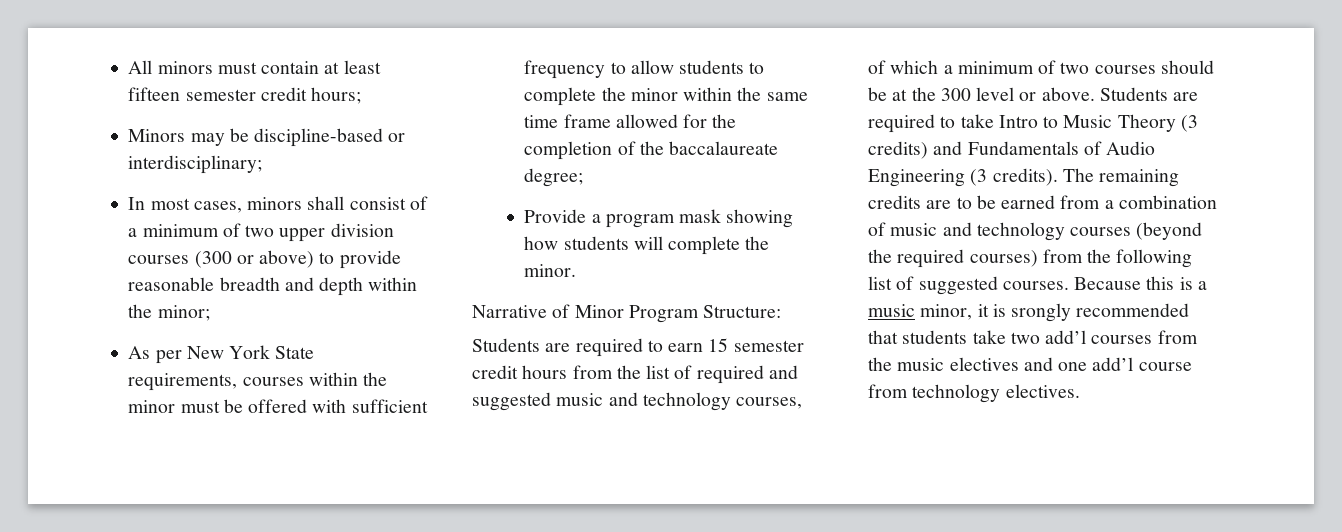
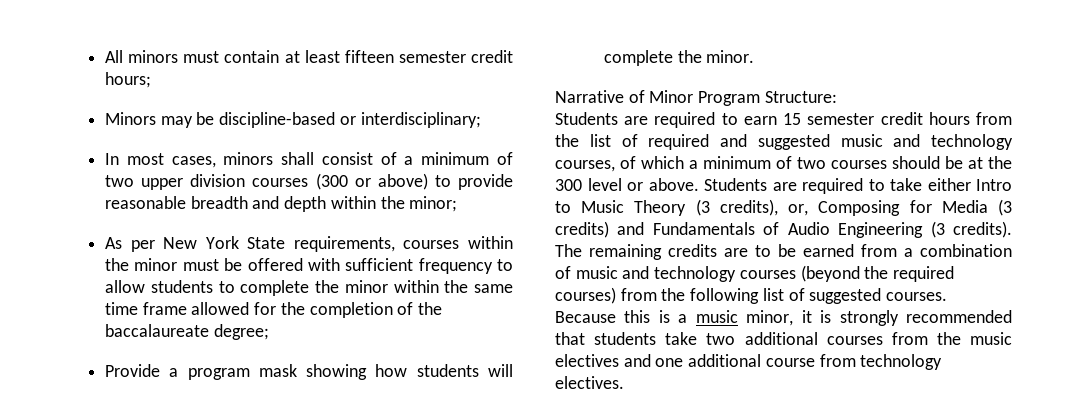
- Students are required to take Intro to Music Theory (3 credits) and Fundamentals of Audio Engineering (3 credits).
+ Students are required to take either Intro to Music Theory (3 credits), or, Composing for Media (3 credits) and Fundamentals of Audio Engineering (3 credits).
- Because this is a music minor, it is srongly recommended that students take two add’l courses from the music electives and one add’l course from technology electives.
+ Because this is a music minor, it is strongly recommended that students take two additional courses from the music electives and one additional course from technology electives.

